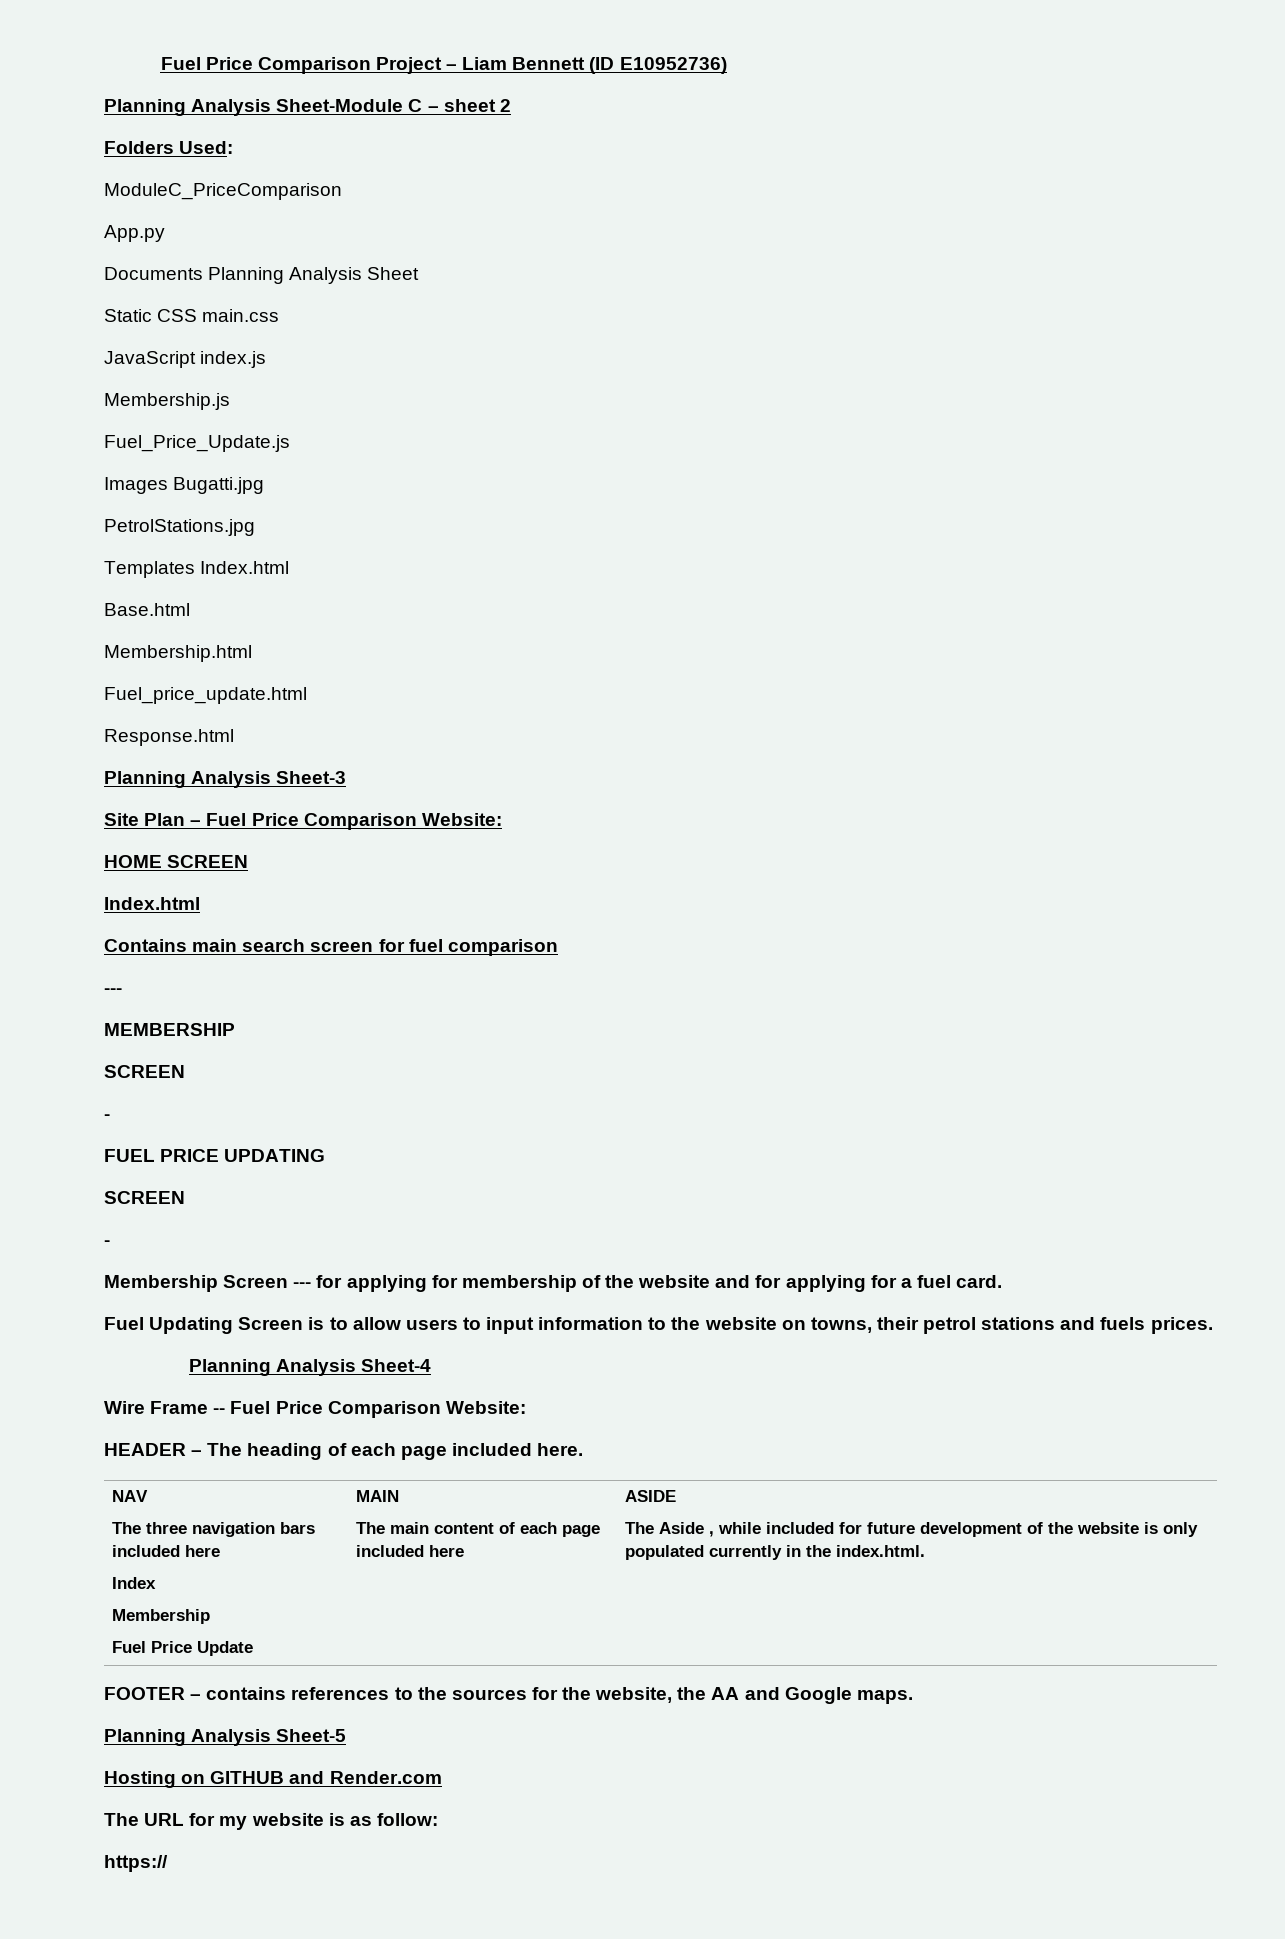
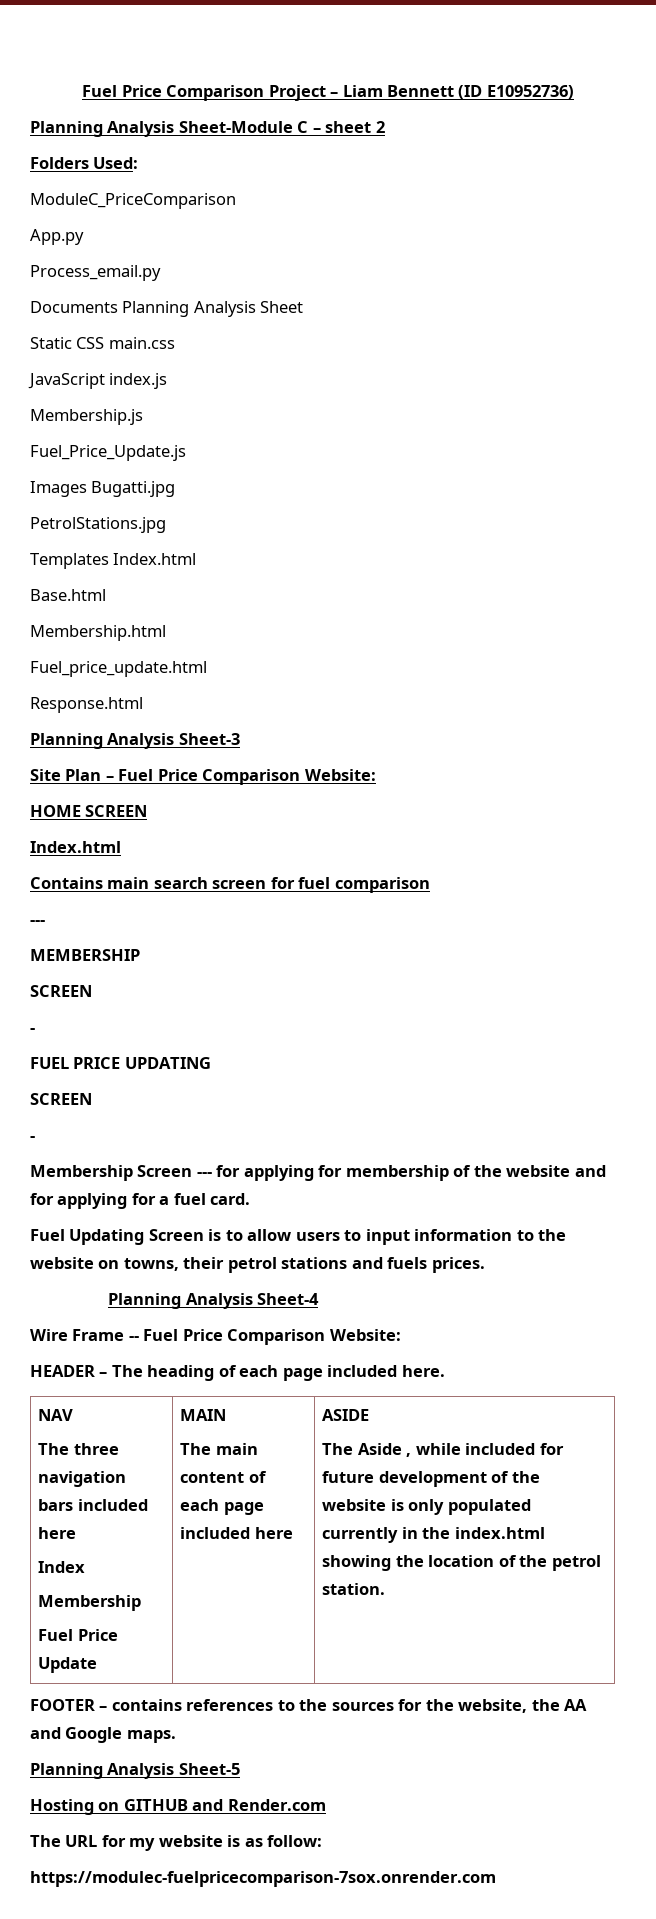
+ Process_email.py
- The Aside , while included for future development of the website is only populated currently in the index.html.
+ The Aside , while included for future development of the website is only populated currently in the index.html showing the location of the petrol station.
- https://
+ https://modulec-fuelpricecomparison-7sox.onrender.com

